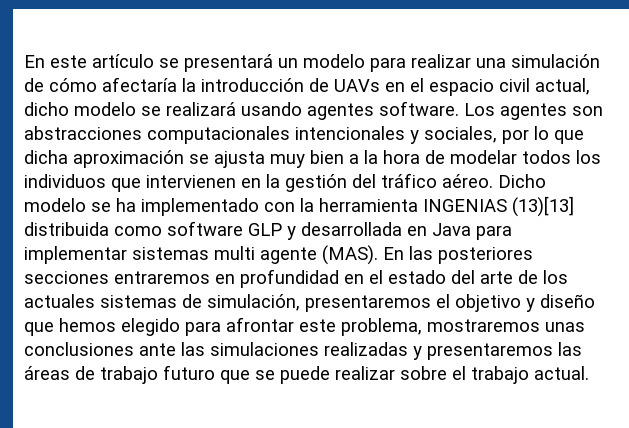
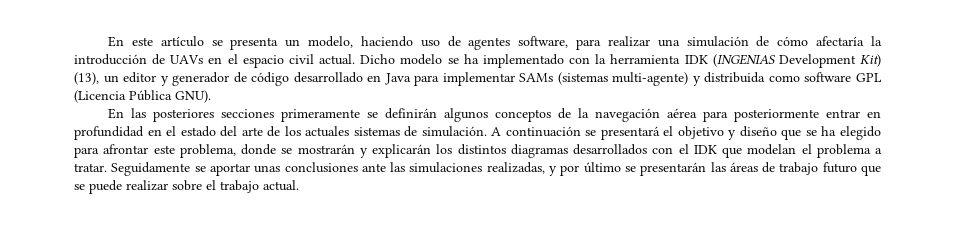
- En este artículo se presentará un modelo para realizar una simulación de cómo afectaría la introducción de UAVs en el espacio civil actual, dicho modelo se realizará usando agentes software. Los agentes son abstracciones computacionales intencionales y sociales, por lo que dicha aproximación se ajusta muy bien a la hora de modelar todos los individuos que intervienen en la gestión del tráfico aéreo.
+ En este artículo se presenta un modelo, haciendo uso de agentes software, para realizar una simulación de cómo afectaría la introducción de UAVs en el espacio civil actual.
- Dicho modelo se ha implementado con la herramienta INGENIAS (13)[13] distribuida como software GLP y desarrollada en Java para implementar sistemas multi agente (MAS). En las posteriores secciones entraremos en profundidad en el estado del arte de los actuales sistemas de simulación, presentaremos el objetivo y diseño que hemos elegido para afrontar este problema, mostraremos unas conclusiones ante las simulaciones realizadas y presentaremos las áreas de trabajo futuro que se puede realizar sobre el trabajo actual.
+ Dicho modelo se ha implementado con la herramienta IDK (INGENIAS Development Kit) (13), un editor y generador de código desarrollado en Java para implementar SAMs (sistemas multi-agente) y distribuida como software GPL (Licencia Pública GNU).
+ En las posteriores secciones primeramente se definirán algunos conceptos de la navegación aérea para posteriormente entrar en profundidad en el estado del arte de los actuales sistemas de simulación. A continuación se presentará el objetivo y diseño que se ha elegido para afrontar este problema, donde se mostrarán y explicarán los distintos diagramas desarrollados con el IDK que modelan el problema a tratar. Seguidamente se aportar unas conclusiones ante las simulaciones realizadas, y por último se presentarán las áreas de trabajo futuro que se puede realizar sobre el trabajo actual.

